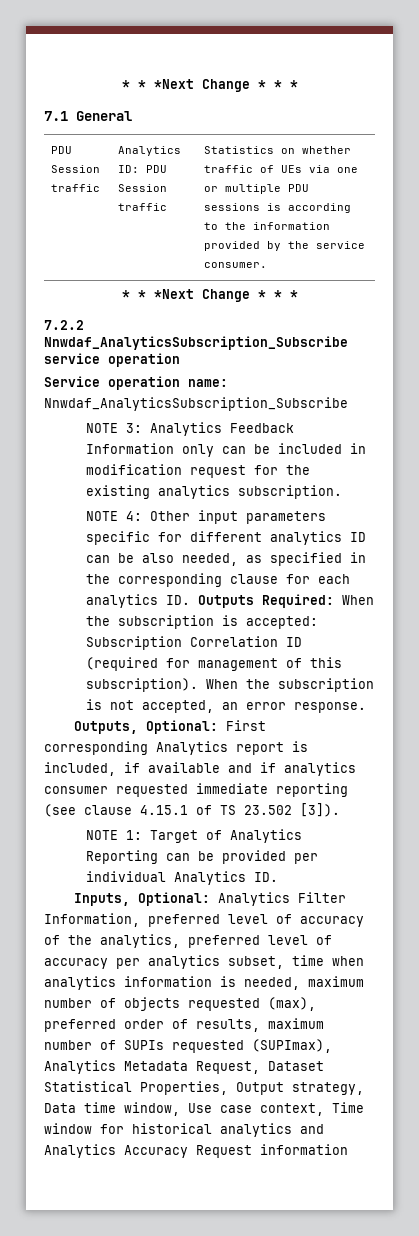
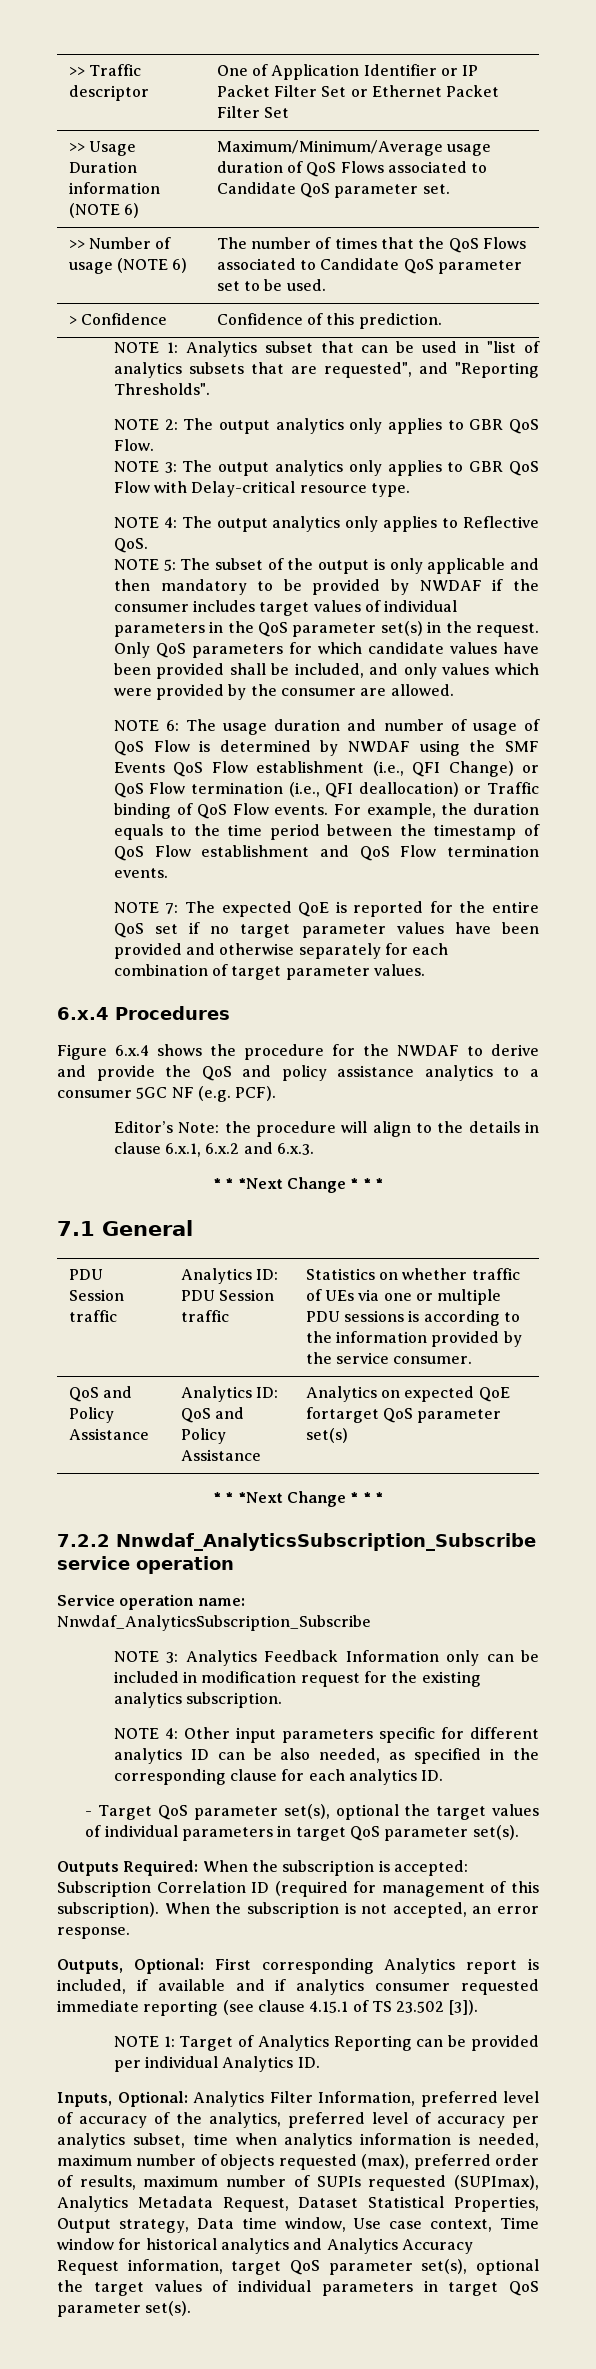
+ >> Traffic descriptor | One of Application Identifier or IP Packet Filter Set or Ethernet Packet Filter Set
+ >> Usage Duration information (NOTE 6) | Maximum/Minimum/Average usage duration of QoS Flows associated to Candidate QoS parameter set.
+ >> Number of usage (NOTE 6) | The number of times that the QoS Flows associated to Candidate QoS parameter set to be used.
+ > Confidence | Confidence of this prediction.
+ NOTE 1: Analytics subset that can be used in "list of analytics subsets that are requested", and "Reporting Thresholds".
+ NOTE 2: The output analytics only applies to GBR QoS Flow.
+ NOTE 3: The output analytics only applies to GBR QoS Flow with Delay-critical resource type.
+ NOTE 4: The output analytics only applies to Reflective QoS.
+ NOTE 5: The subset of the output is only applicable and then mandatory to be provided by NWDAF if the consumer includes target values of individual parameters in the QoS parameter set(s) in the request. Only QoS parameters for which candidate values have been provided shall be included, and only values which were provided by the consumer are allowed.
+ NOTE 6: The usage duration and number of usage of QoS Flow is determined by NWDAF using the SMF Events QoS Flow establishment (i.e., QFI Change) or QoS Flow termination (i.e., QFI deallocation) or Traffic binding of QoS Flow events. For example, the duration equals to the time period between the timestamp of QoS Flow establishment and QoS Flow termination events.
+ NOTE 7: The expected QoE is reported for the entire QoS set if no target parameter values have been provided and otherwise separately for each combination of target parameter values.
+ 6.x.4 Procedures
+ Figure 6.x.4 shows the procedure for the NWDAF to derive and provide the QoS and policy assistance analytics to a consumer 5GC NF (e.g. PCF).
+ Editor’s Note: the procedure will align to the details in clause 6.x.1, 6.x.2 and 6.x.3.
+ QoS and Policy Assistance | Analytics ID: QoS and Policy Assistance | Analytics on expected QoE fortarget QoS parameter set(s)
- NOTE 4: Other input parameters specific for different analytics ID can be also needed, as specified in the corresponding clause for each analytics ID. Outputs Required: When the subscription is accepted: Subscription Correlation ID (required for management of this subscription).
+ NOTE 4: Other input parameters specific for different analytics ID can be also needed, as specified in the corresponding clause for each analytics ID.
+ - Target QoS parameter set(s), optional the target values of individual parameters in target QoS parameter set(s).
+ Outputs Required: When the subscription is accepted: Subscription Correlation ID (required for management of this subscription).
- Analytics Filter Information, preferred level of accuracy of the analytics, preferred level of accuracy per analytics subset, time when analytics information is needed, maximum number of objects requested (max), preferred order of results, maximum number of SUPIs requested (SUPImax), Analytics Metadata Request, Dataset Statistical Properties, Output strategy, Data time window, Use case context, Time window for historical analytics and Analytics Accuracy Request information
+ Analytics Filter Information, preferred level of accuracy of the analytics, preferred level of accuracy per analytics subset, time when analytics information is needed, maximum number of objects requested (max), preferred order of results, maximum number of SUPIs requested (SUPImax), Analytics Metadata Request, Dataset Statistical Properties, Output strategy, Data time window, Use case context, Time window for historical analytics and Analytics Accuracy Request information, target QoS parameter set(s), optional the target values of individual parameters in target QoS parameter set(s).

